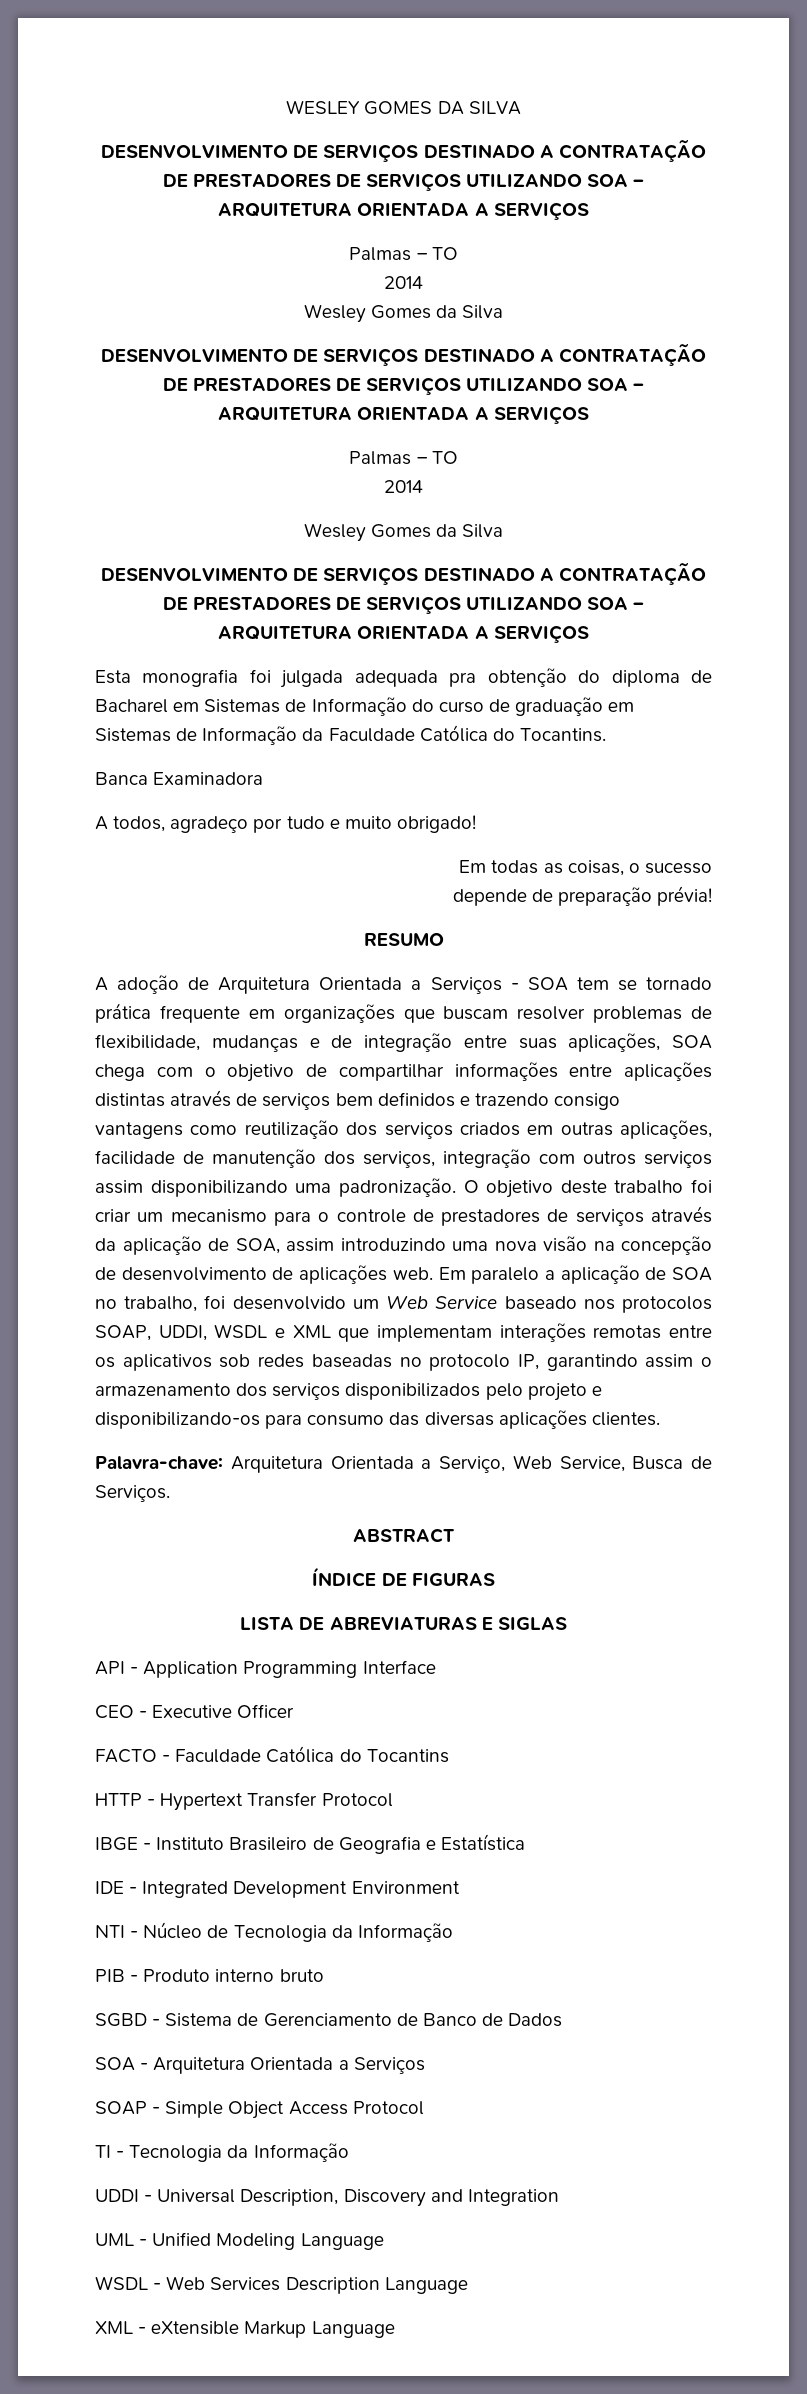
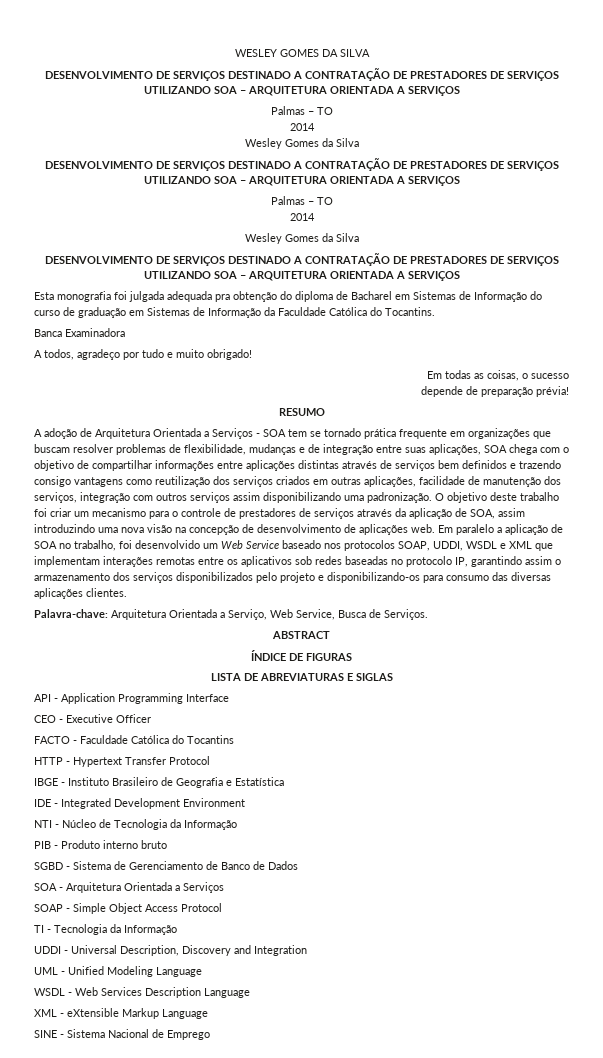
+ SINE - Sistema Nacional de Emprego

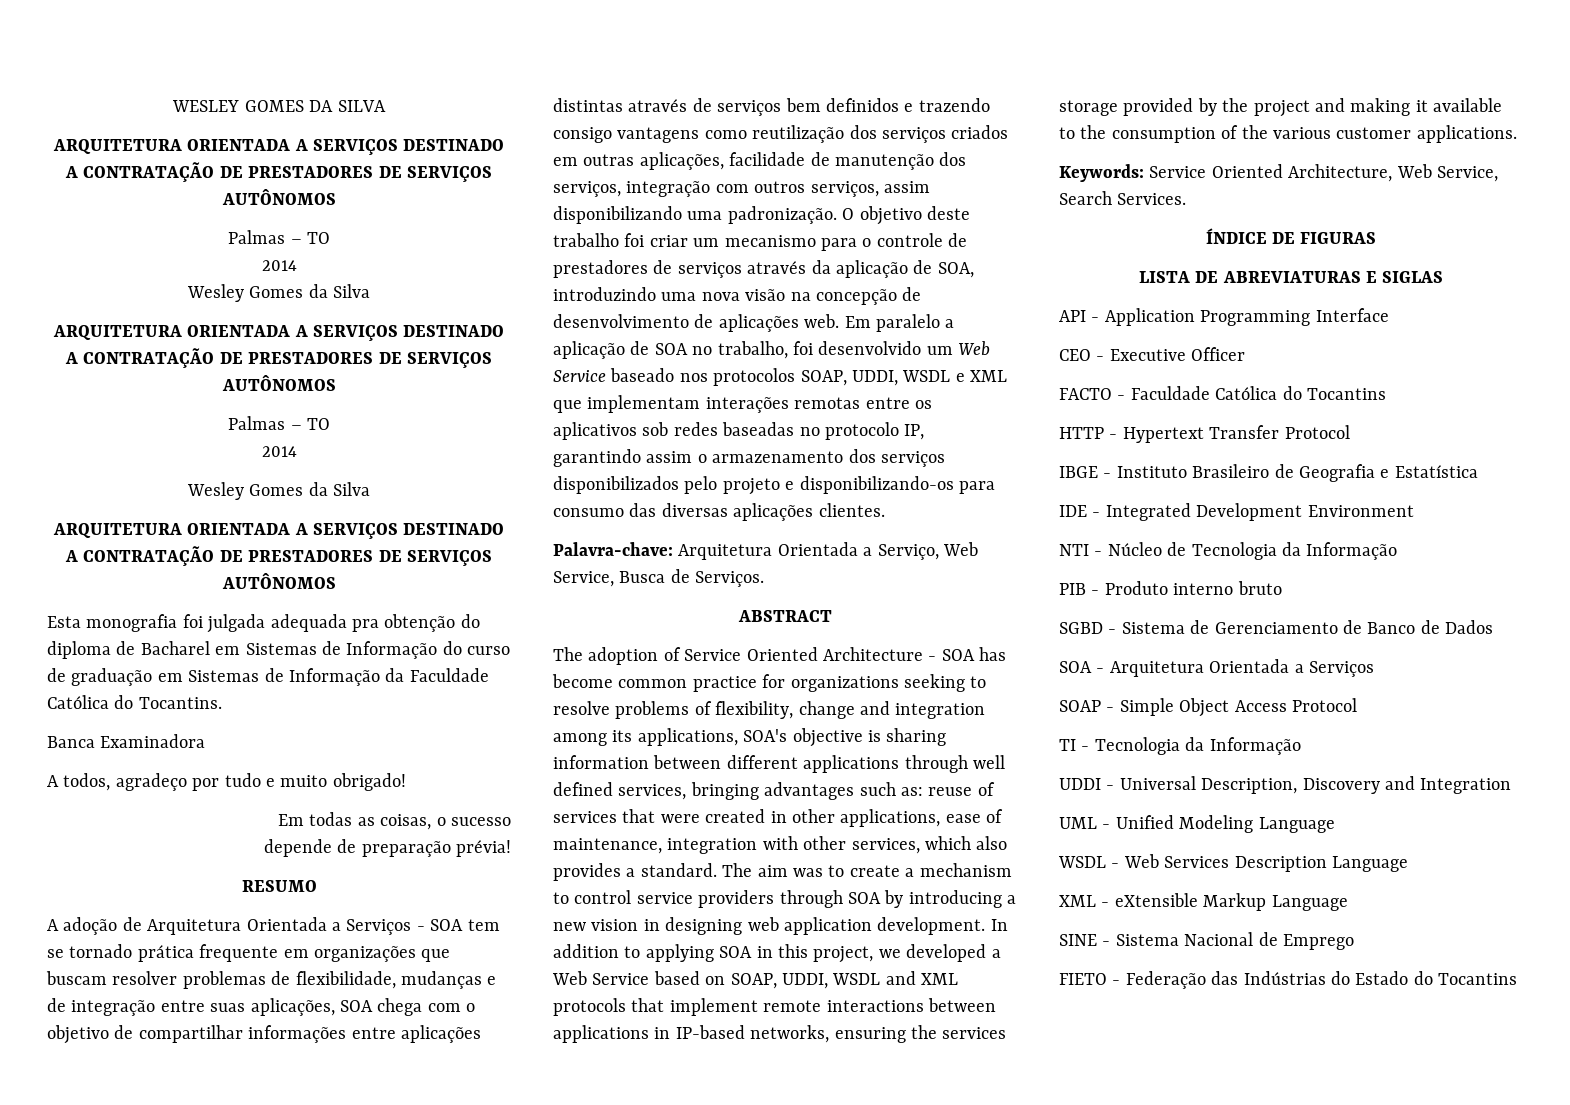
  WESLEY GOMES DA SILVA
- DESENVOLVIMENTO DE SERVIÇOS DESTINADO A CONTRATAÇÃO DE PRESTADORES DE SERVIÇOS UTILIZANDO SOA – ARQUITETURA ORIENTADA A SERVIÇOS
+ ARQUITETURA ORIENTADA A SERVIÇOS DESTINADO A CONTRATAÇÃO DE PRESTADORES DE SERVIÇOS AUTÔNOMOS
  Palmas – TO
  2014
  Wesley Gomes da Silva
- DESENVOLVIMENTO DE SERVIÇOS DESTINADO A CONTRATAÇÃO DE PRESTADORES DE SERVIÇOS UTILIZANDO SOA – ARQUITETURA ORIENTADA A SERVIÇOS
+ ARQUITETURA ORIENTADA A SERVIÇOS DESTINADO A CONTRATAÇÃO DE PRESTADORES DE SERVIÇOS AUTÔNOMOS
  Palmas – TO
  2014
  Wesley Gomes da Silva
- DESENVOLVIMENTO DE SERVIÇOS DESTINADO A CONTRATAÇÃO DE PRESTADORES DE SERVIÇOS UTILIZANDO SOA – ARQUITETURA ORIENTADA A SERVIÇOS
+ ARQUITETURA ORIENTADA A SERVIÇOS DESTINADO A CONTRATAÇÃO DE PRESTADORES DE SERVIÇOS AUTÔNOMOS
- A adoção de Arquitetura Orientada a Serviços - SOA tem se tornado prática frequente em organizações que buscam resolver problemas de flexibilidade, mudanças e de integração entre suas aplicações, SOA chega com o objetivo de compartilhar informações entre aplicações distintas através de serviços bem definidos e trazendo consigo vantagens como reutilização dos serviços criados em outras aplicações, facilidade de manutenção dos serviços, integração com outros serviços assim disponibilizando uma padronização.
+ A adoção de Arquitetura Orientada a Serviços - SOA tem se tornado prática frequente em organizações que buscam resolver problemas de flexibilidade, mudanças e de integração entre suas aplicações, SOA chega com o objetivo de compartilhar informações entre aplicações distintas através de serviços bem definidos e trazendo consigo vantagens como reutilização dos serviços criados em outras aplicações, facilidade de manutenção dos serviços, integração com outros serviços, assim disponibilizando uma padronização.
- O objetivo deste trabalho foi criar um mecanismo para o controle de prestadores de serviços através da aplicação de SOA, assim introduzindo uma nova visão na concepção de desenvolvimento de aplicações web.
+ O objetivo deste trabalho foi criar um mecanismo para o controle de prestadores de serviços através da aplicação de SOA, introduzindo uma nova visão na concepção de desenvolvimento de aplicações web.
+ The adoption of Service Oriented Architecture - SOA has become common practice for organizations seeking to resolve problems of flexibility, change and integration among its applications, SOA's objective is sharing information between different applications through well defined services, bringing advantages such as: reuse of services that were created in other applications, ease of maintenance, integration with other services, which also provides a standard. The aim was to create a mechanism to control service providers through SOA by introducing a new vision in designing web application development. In addition to applying SOA in this project, we developed a Web Service based on SOAP, UDDI, WSDL and XML protocols that implement remote interactions between applications in IP-based networks, ensuring the services storage provided by the project and making it available to the consumption of the various customer applications.
+ Keywords: Service Oriented Architecture, Web Service, Search Services.
+ FIETO - Federação das Indústrias do Estado do Tocantins

